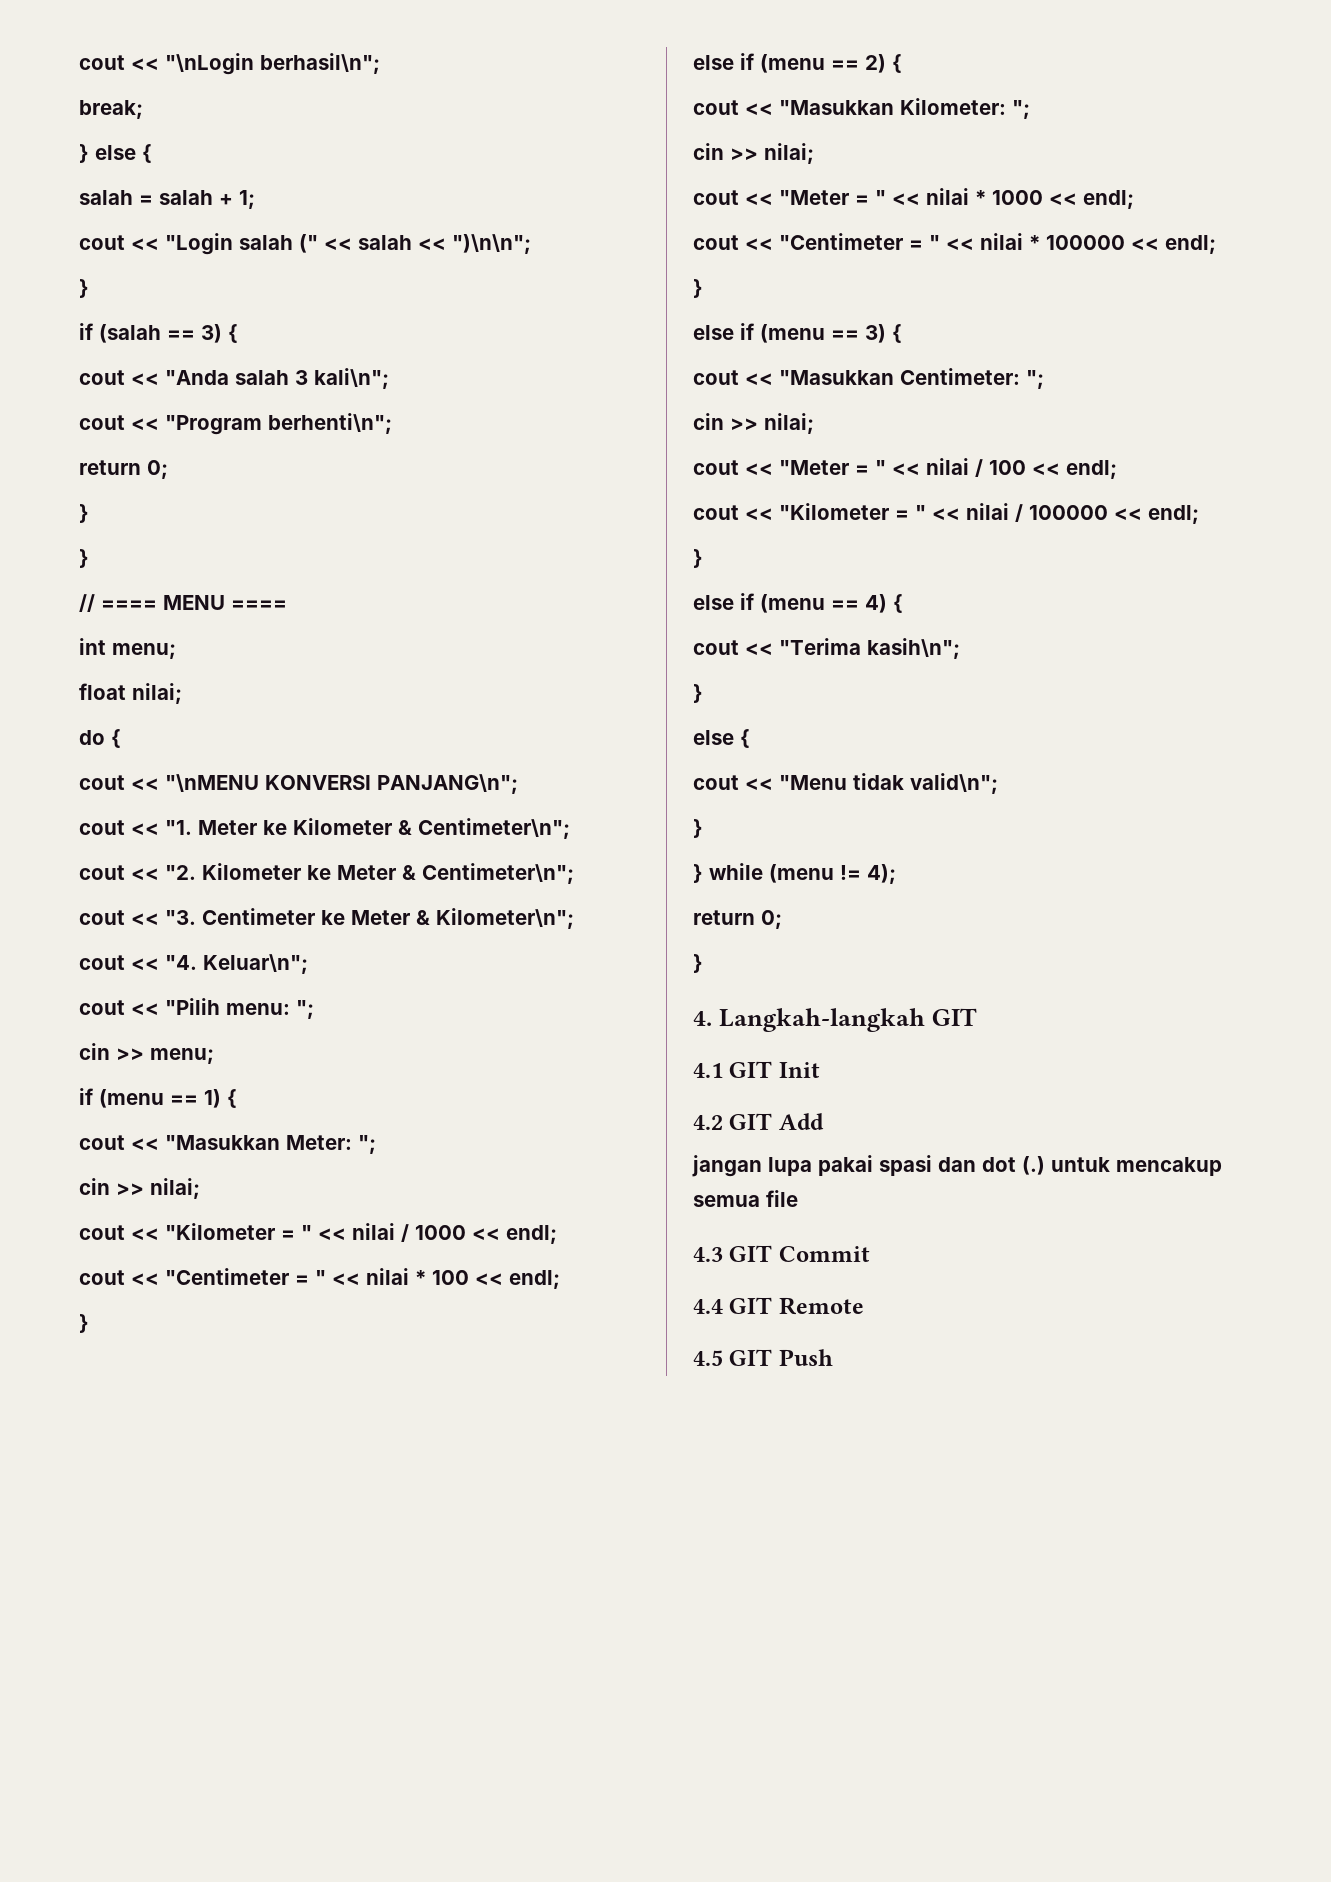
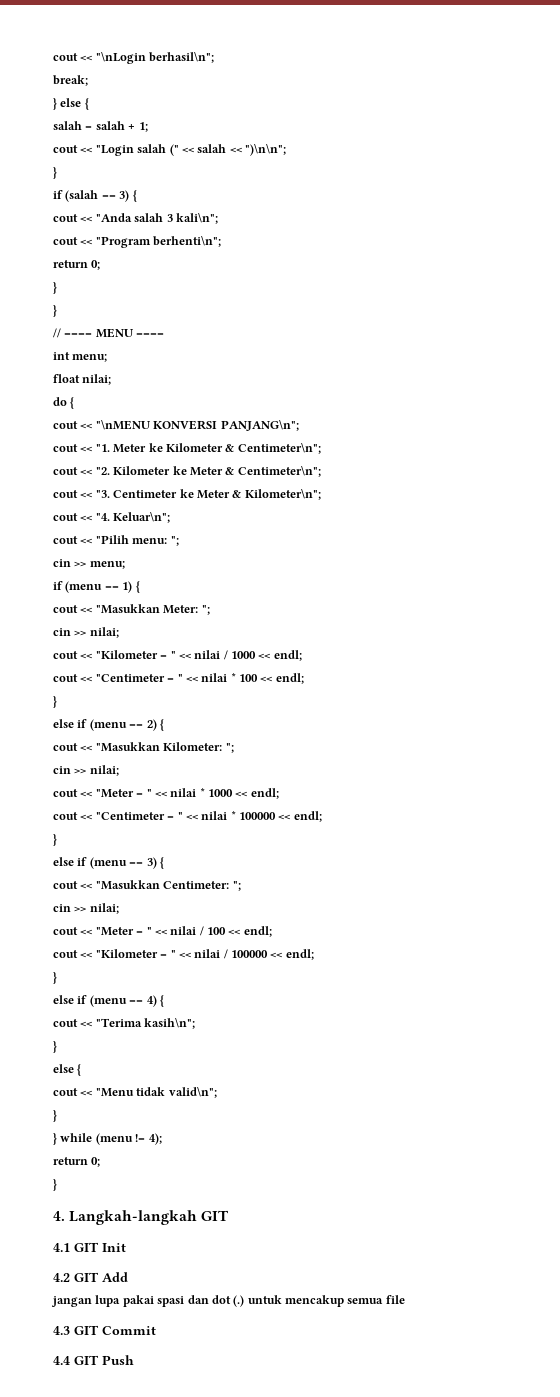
- 4.4 GIT Remote
- 4.5 GIT Push
+ 4.4 GIT Push

